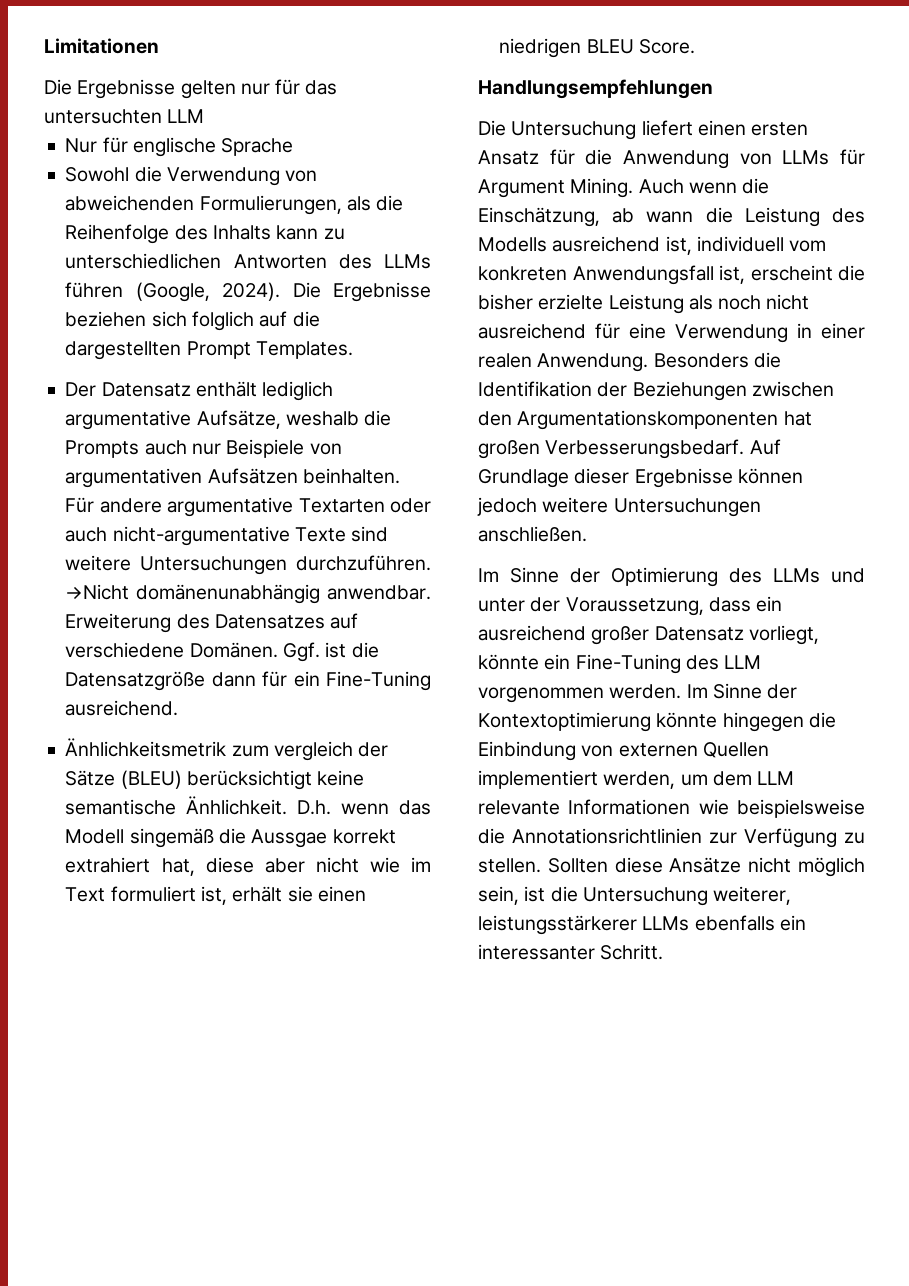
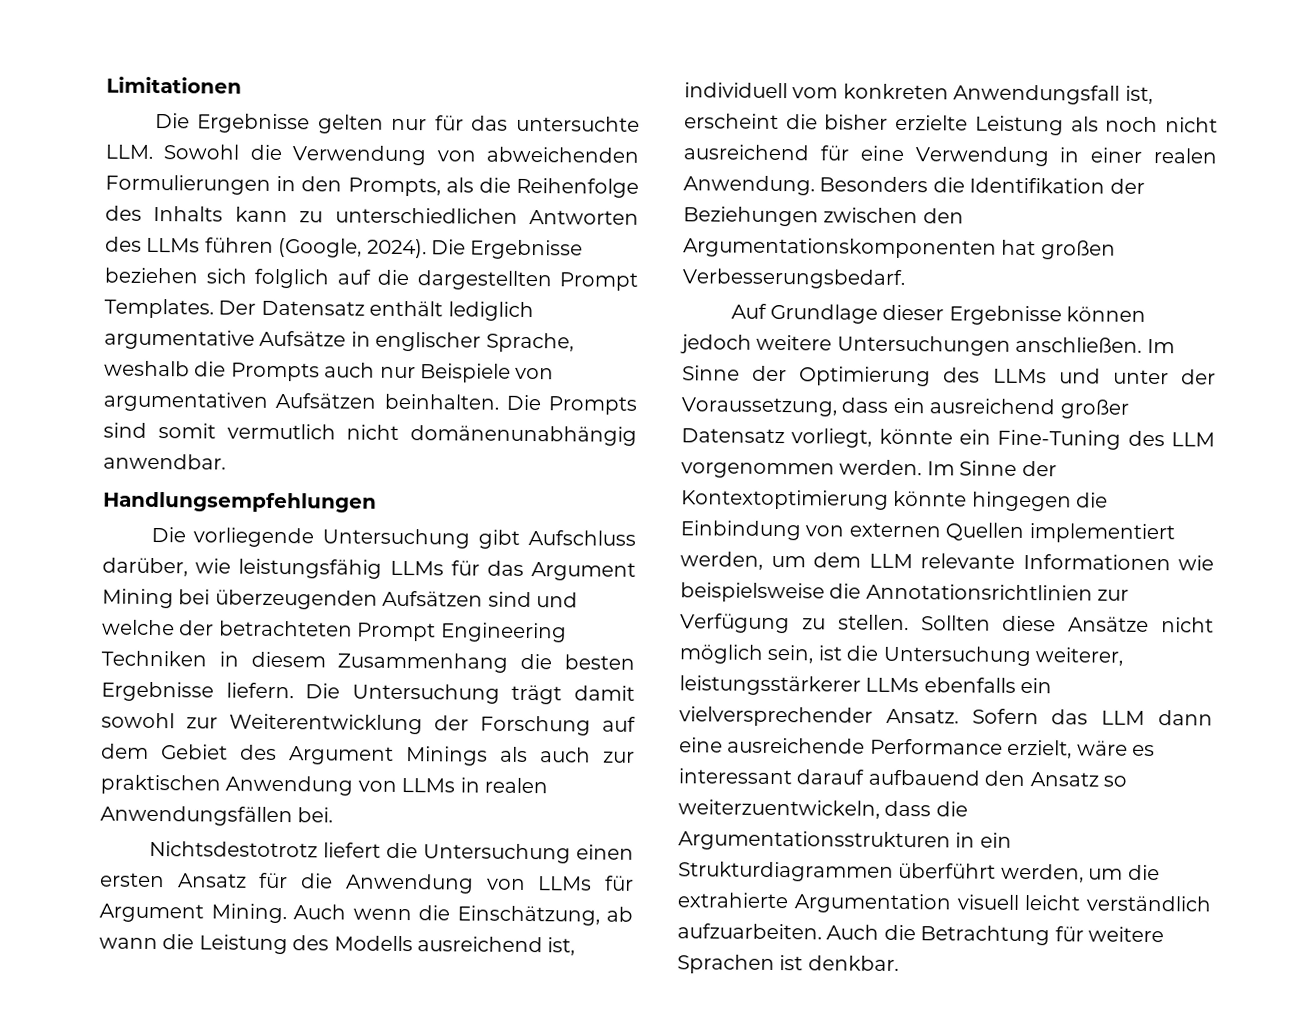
- Die Ergebnisse gelten nur für das untersuchten LLM
- Nur für englische Sprache
- Sowohl die Verwendung von abweichenden Formulierungen, als die Reihenfolge des Inhalts kann zu unterschiedlichen Antworten des LLMs führen (Google, 2024).
+ Die Ergebnisse gelten nur für das untersuchte LLM. Sowohl die Verwendung von abweichenden Formulierungen in den Prompts, als die Reihenfolge des Inhalts kann zu unterschiedlichen Antworten des LLMs führen (Google, 2024).
- Die Ergebnisse beziehen sich folglich auf die dargestellten Prompt Templates.
- Der Datensatz enthält lediglich argumentative Aufsätze, weshalb die Prompts auch nur Beispiele von argumentativen Aufsätzen beinhalten.
+ Die Ergebnisse beziehen sich folglich auf die dargestellten Prompt Templates. Der Datensatz enthält lediglich argumentative Aufsätze in englischer Sprache, weshalb die Prompts auch nur Beispiele von argumentativen Aufsätzen beinhalten.
- Für andere argumentative Textarten oder auch nicht-argumentative Texte sind weitere Untersuchungen durchzuführen. →Nicht domänenunabhängig anwendbar. Erweiterung des Datensatzes auf verschiedene Domänen. Ggf. ist die Datensatzgröße dann für ein Fine-Tuning ausreichend.
- Änhlichkeitsmetrik zum vergleich der Sätze (BLEU) berücksichtigt keine semantische Änhlichkeit. D.h. wenn das Modell singemäß die Aussgae korrekt extrahiert hat, diese aber nicht wie im Text formuliert ist, erhält sie einen niedrigen BLEU Score.
+ Die Prompts sind somit vermutlich nicht domänenunabhängig anwendbar.
  Handlungsempfehlungen
- Die Untersuchung liefert einen ersten Ansatz für die Anwendung von LLMs für Argument Mining.
+ Die vorliegende Untersuchung gibt Aufschluss darüber, wie leistungsfähig LLMs für das Argument Mining bei überzeugenden Aufsätzen sind und welche der betrachteten Prompt Engineering Techniken in diesem Zusammenhang die besten Ergebnisse liefern. Die Untersuchung trägt damit sowohl zur Weiterentwicklung der Forschung auf dem Gebiet des Argument Minings als auch zur praktischen Anwendung von LLMs in realen Anwendungsfällen bei.
+ Nichtsdestotrotz liefert die Untersuchung einen ersten Ansatz für die Anwendung von LLMs für Argument Mining.
- Besonders die Identifikation der Beziehungen zwischen den Argumentationskomponenten hat großen Verbesserungsbedarf. Auf Grundlage dieser Ergebnisse können jedoch weitere Untersuchungen anschließen.
- Im Sinne der Optimierung des LLMs und unter der Voraussetzung, dass ein ausreichend großer Datensatz vorliegt, könnte ein Fine-Tuning des LLM vorgenommen werden.
+ Besonders die Identifikation der Beziehungen zwischen den Argumentationskomponenten hat großen Verbesserungsbedarf.
+ Auf Grundlage dieser Ergebnisse können jedoch weitere Untersuchungen anschließen. Im Sinne der Optimierung des LLMs und unter der Voraussetzung, dass ein ausreichend großer Datensatz vorliegt, könnte ein Fine-Tuning des LLM vorgenommen werden.
- Sollten diese Ansätze nicht möglich sein, ist die Untersuchung weiterer, leistungsstärkerer LLMs ebenfalls ein interessanter Schritt.
+ Sollten diese Ansätze nicht möglich sein, ist die Untersuchung weiterer, leistungsstärkerer LLMs ebenfalls ein vielversprechender Ansatz. Sofern das LLM dann eine ausreichende Performance erzielt, wäre es interessant darauf aufbauend den Ansatz so weiterzuentwickeln, dass die Argumentationsstrukturen in ein Strukturdiagrammen überführt werden, um die extrahierte Argumentation visuell leicht verständlich aufzuarbeiten. Auch die Betrachtung für weitere Sprachen ist denkbar.

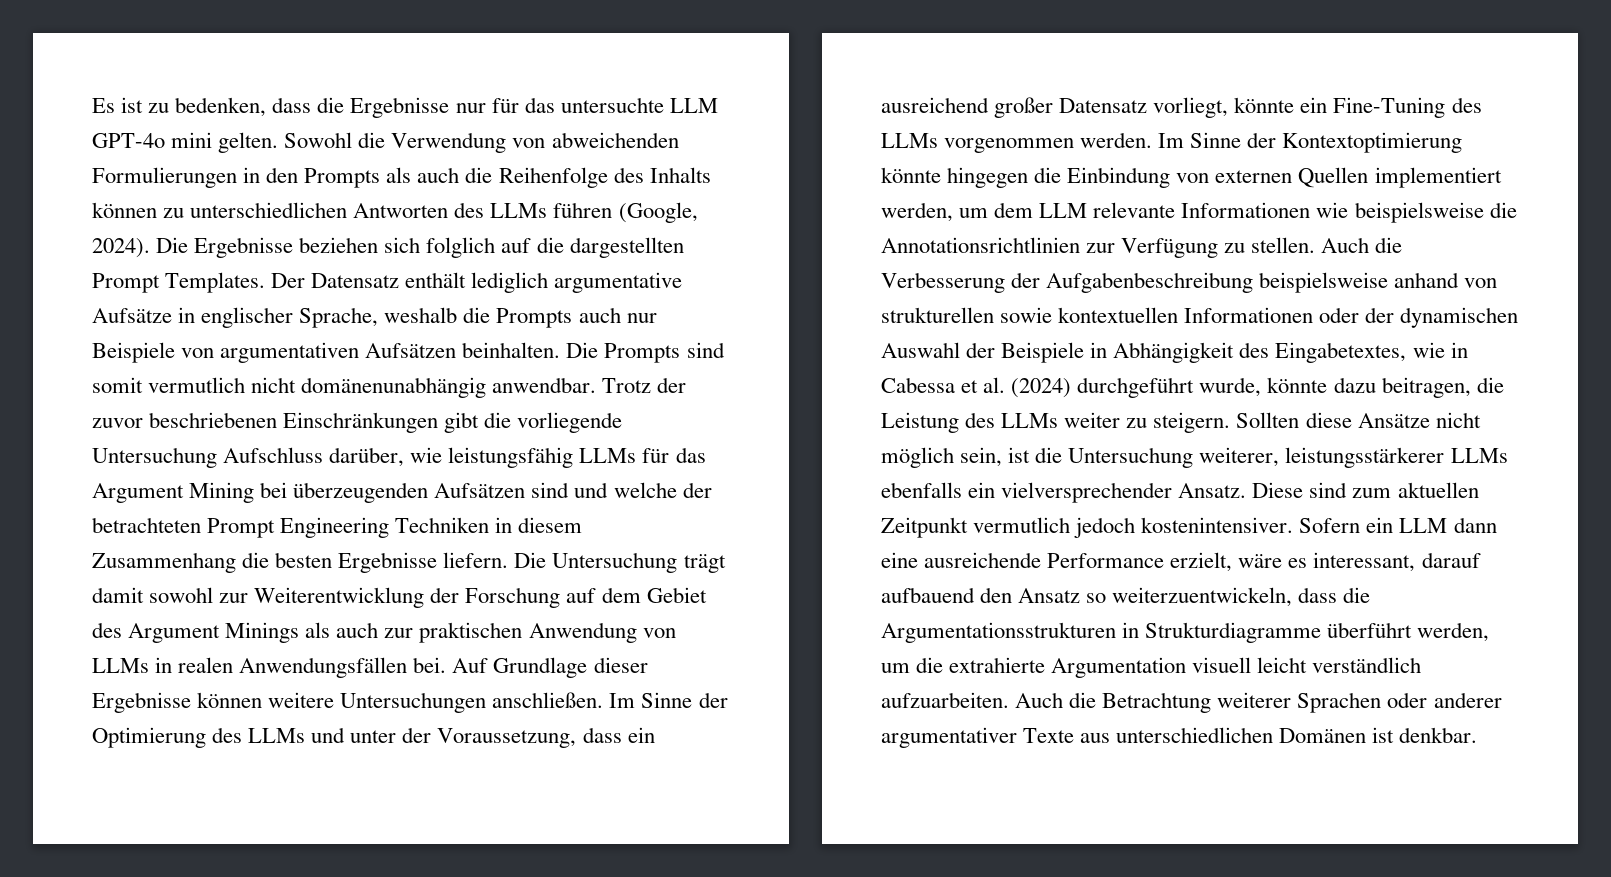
- Limitationen
- Die Ergebnisse gelten nur für das untersuchte LLM. Sowohl die Verwendung von abweichenden Formulierungen in den Prompts, als die Reihenfolge des Inhalts kann zu unterschiedlichen Antworten des LLMs führen (Google, 2024).
+ Es ist zu bedenken, dass die Ergebnisse nur für das untersuchte LLM GPT-4o mini gelten. Sowohl die Verwendung von abweichenden Formulierungen in den Prompts als auch die Reihenfolge des Inhalts können zu unterschiedlichen Antworten des LLMs führen (Google, 2024).
- Die Prompts sind somit vermutlich nicht domänenunabhängig anwendbar.
- Handlungsempfehlungen
- Die vorliegende Untersuchung gibt Aufschluss darüber, wie leistungsfähig LLMs für das Argument Mining bei überzeugenden Aufsätzen sind und welche der betrachteten Prompt Engineering Techniken in diesem Zusammenhang die besten Ergebnisse liefern.
+ Die Prompts sind somit vermutlich nicht domänenunabhängig anwendbar. Trotz der zuvor beschriebenen Einschränkungen gibt die vorliegende Untersuchung Aufschluss darüber, wie leistungsfähig LLMs für das Argument Mining bei überzeugenden Aufsätzen sind und welche der betrachteten Prompt Engineering Techniken in diesem Zusammenhang die besten Ergebnisse liefern.
- Die Untersuchung trägt damit sowohl zur Weiterentwicklung der Forschung auf dem Gebiet des Argument Minings als auch zur praktischen Anwendung von LLMs in realen Anwendungsfällen bei.
- Nichtsdestotrotz liefert die Untersuchung einen ersten Ansatz für die Anwendung von LLMs für Argument Mining. Auch wenn die Einschätzung, ab wann die Leistung des Modells ausreichend ist, individuell vom konkreten Anwendungsfall ist, erscheint die bisher erzielte Leistung als noch nicht ausreichend für eine Verwendung in einer realen Anwendung. Besonders die Identifikation der Beziehungen zwischen den Argumentationskomponenten hat großen Verbesserungsbedarf.
- Auf Grundlage dieser Ergebnisse können jedoch weitere Untersuchungen anschließen.
+ Die Untersuchung trägt damit sowohl zur Weiterentwicklung der Forschung auf dem Gebiet des Argument Minings als auch zur praktischen Anwendung von LLMs in realen Anwendungsfällen bei. Auf Grundlage dieser Ergebnisse können weitere Untersuchungen anschließen.
- Im Sinne der Optimierung des LLMs und unter der Voraussetzung, dass ein ausreichend großer Datensatz vorliegt, könnte ein Fine-Tuning des LLM vorgenommen werden.
+ Im Sinne der Optimierung des LLMs und unter der Voraussetzung, dass ein ausreichend großer Datensatz vorliegt, könnte ein Fine-Tuning des LLMs vorgenommen werden.
+ Auch die Verbesserung der Aufgabenbeschreibung beispielsweise anhand von strukturellen sowie kontextuellen Informationen oder der dynamischen Auswahl der Beispiele in Abhängigkeit des Eingabetextes, wie in Cabessa et al. (2024) durchgeführt wurde, könnte dazu beitragen, die Leistung des LLMs weiter zu steigern.
- Sofern das LLM dann eine ausreichende Performance erzielt, wäre es interessant darauf aufbauend den Ansatz so weiterzuentwickeln, dass die Argumentationsstrukturen in ein Strukturdiagrammen überführt werden, um die extrahierte Argumentation visuell leicht verständlich aufzuarbeiten.
+ Diese sind zum aktuellen Zeitpunkt vermutlich jedoch kostenintensiver. Sofern ein LLM dann eine ausreichende Performance erzielt, wäre es interessant, darauf aufbauend den Ansatz so weiterzuentwickeln, dass die Argumentationsstrukturen in Strukturdiagramme überführt werden, um die extrahierte Argumentation visuell leicht verständlich aufzuarbeiten.
- Auch die Betrachtung für weitere Sprachen ist denkbar.
+ Auch die Betrachtung weiterer Sprachen oder anderer argumentativer Texte aus unterschiedlichen Domänen ist denkbar.

